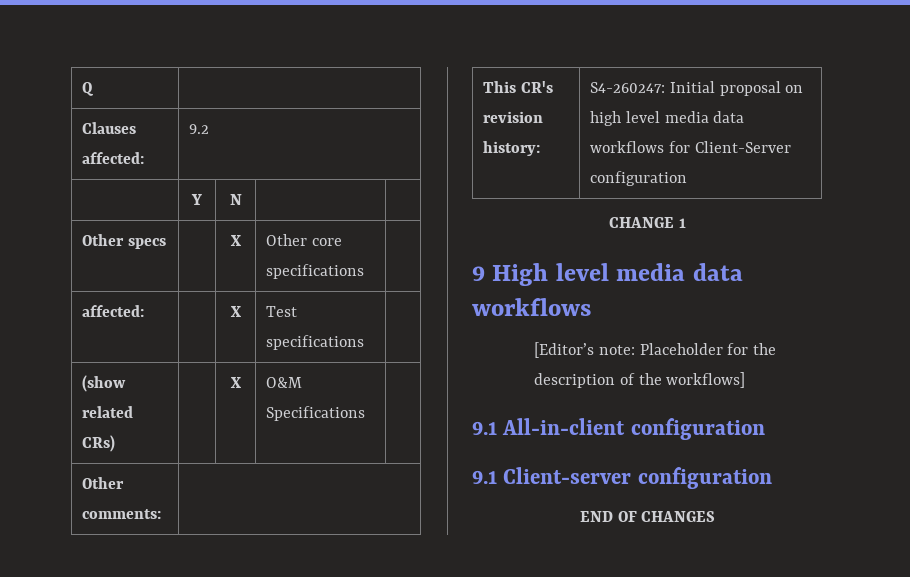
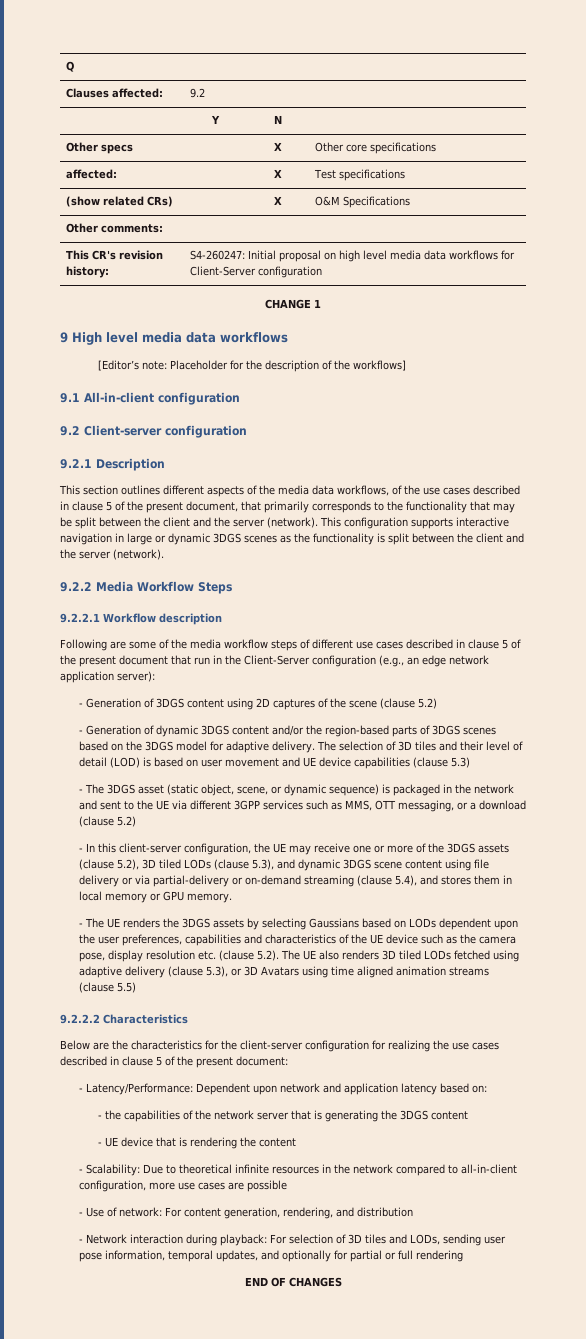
- 9.1 Client-server configuration
+ 9.2 Client-server configuration
+ 9.2.1 Description
+ This section outlines different aspects of the media data workflows, of the use cases described in clause 5 of the present document, that primarily corresponds to the functionality that may be split between the client and the server (network). This configuration supports interactive navigation in large or dynamic 3DGS scenes as the functionality is split between the client and the server (network).
+ 9.2.2 Media Workflow Steps
+ 9.2.2.1 Workflow description
+ Following are some of the media workflow steps of different use cases described in clause 5 of the present document that run in the Client-Server configuration (e.g., an edge network application server):
+ - Generation of 3DGS content using 2D captures of the scene (clause 5.2)
+ - Generation of dynamic 3DGS content and/or the region-based parts of 3DGS scenes based on the 3DGS model for adaptive delivery. The selection of 3D tiles and their level of detail (LOD) is based on user movement and UE device capabilities (clause 5.3)
+ - The 3DGS asset (static object, scene, or dynamic sequence) is packaged in the network and sent to the UE via different 3GPP services such as MMS, OTT messaging, or a download (clause 5.2)
+ - In this client-server configuration, the UE may receive one or more of the 3DGS assets (clause 5.2), 3D tiled LODs (clause 5.3), and dynamic 3DGS scene content using file delivery or via partial-delivery or on-demand streaming (clause 5.4), and stores them in local memory or GPU memory.
+ - The UE renders the 3DGS assets by selecting Gaussians based on LODs dependent upon the user preferences, capabilities and characteristics of the UE device such as the camera pose, display resolution etc. (clause 5.2). The UE also renders 3D tiled LODs fetched using adaptive delivery (clause 5.3), or 3D Avatars using time aligned animation streams (clause 5.5)
+ 9.2.2.2 Characteristics
+ Below are the characteristics for the client-server configuration for realizing the use cases described in clause 5 of the present document:
+ - Latency/Performance: Dependent upon network and application latency based on:
+ - the capabilities of the network server that is generating the 3DGS content
+ - UE device that is rendering the content
+ - Scalability: Due to theoretical infinite resources in the network compared to all-in-client configuration, more use cases are possible
+ - Use of network: For content generation, rendering, and distribution
+ - Network interaction during playback: For selection of 3D tiles and LODs, sending user pose information, temporal updates, and optionally for partial or full rendering

